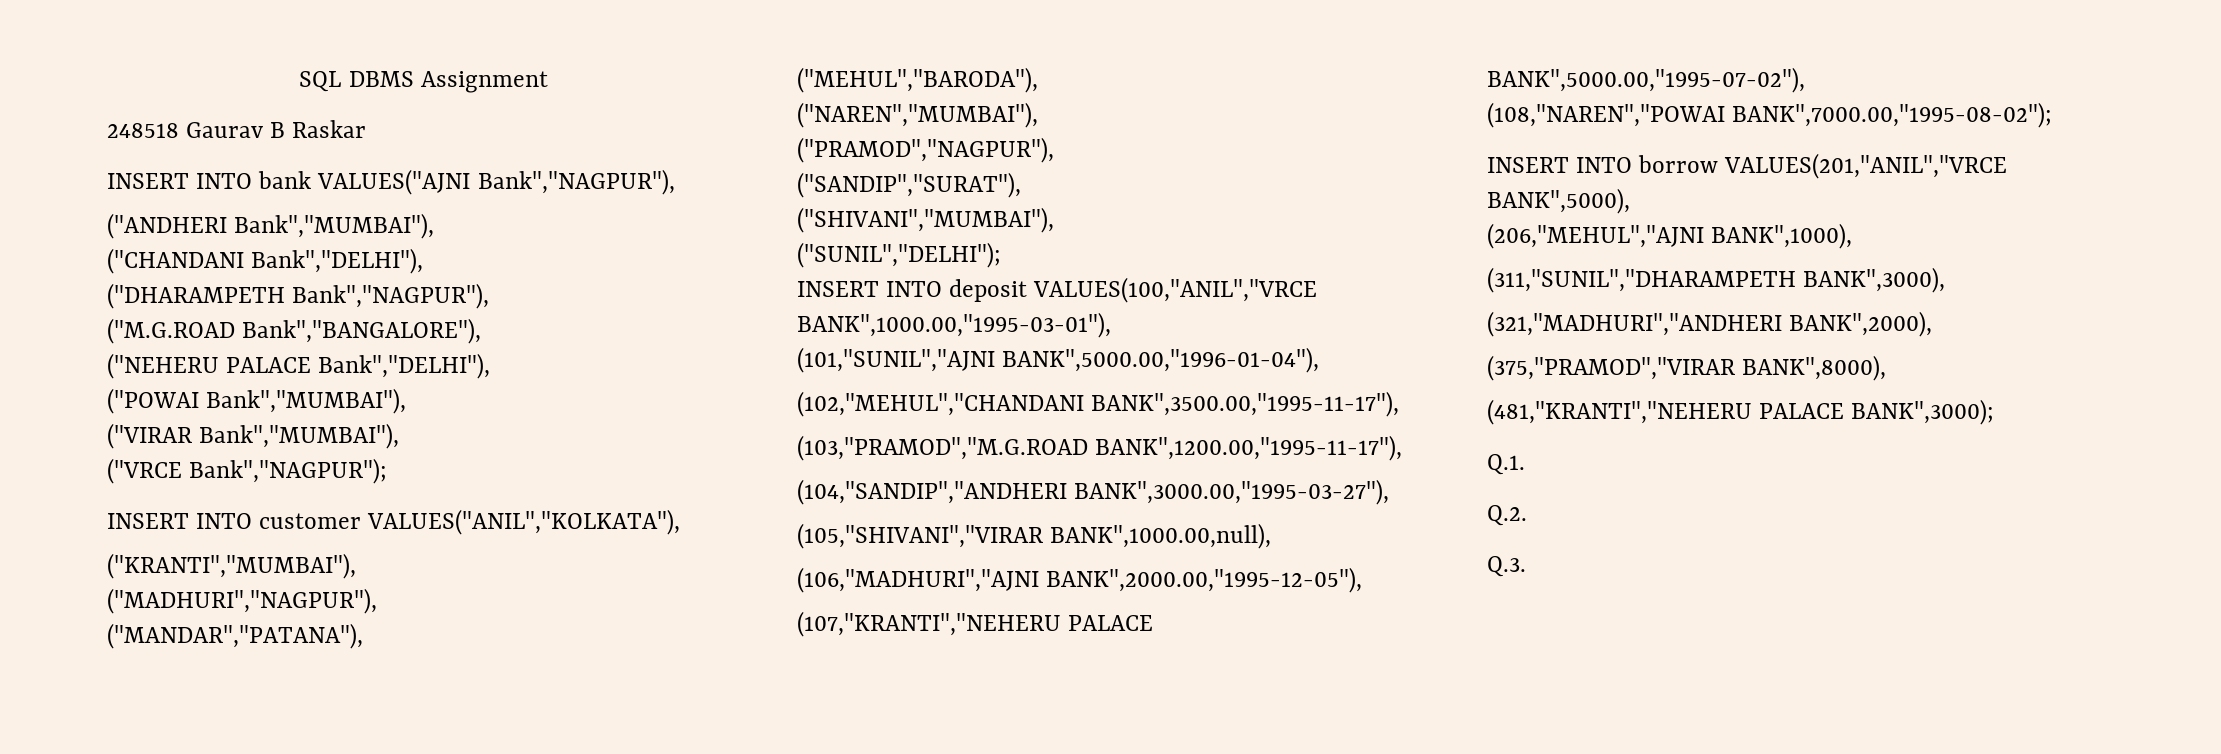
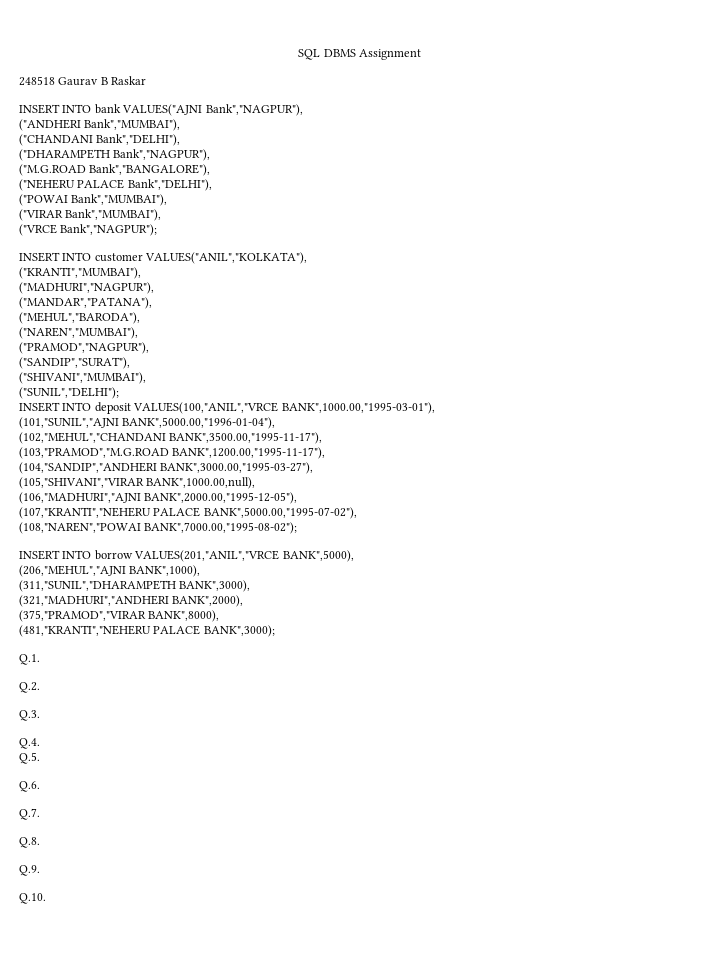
+ Q.4.
+ Q.5.
+ Q.6.
+ Q.7.
+ Q.8.
+ Q.9.
+ Q.10.

